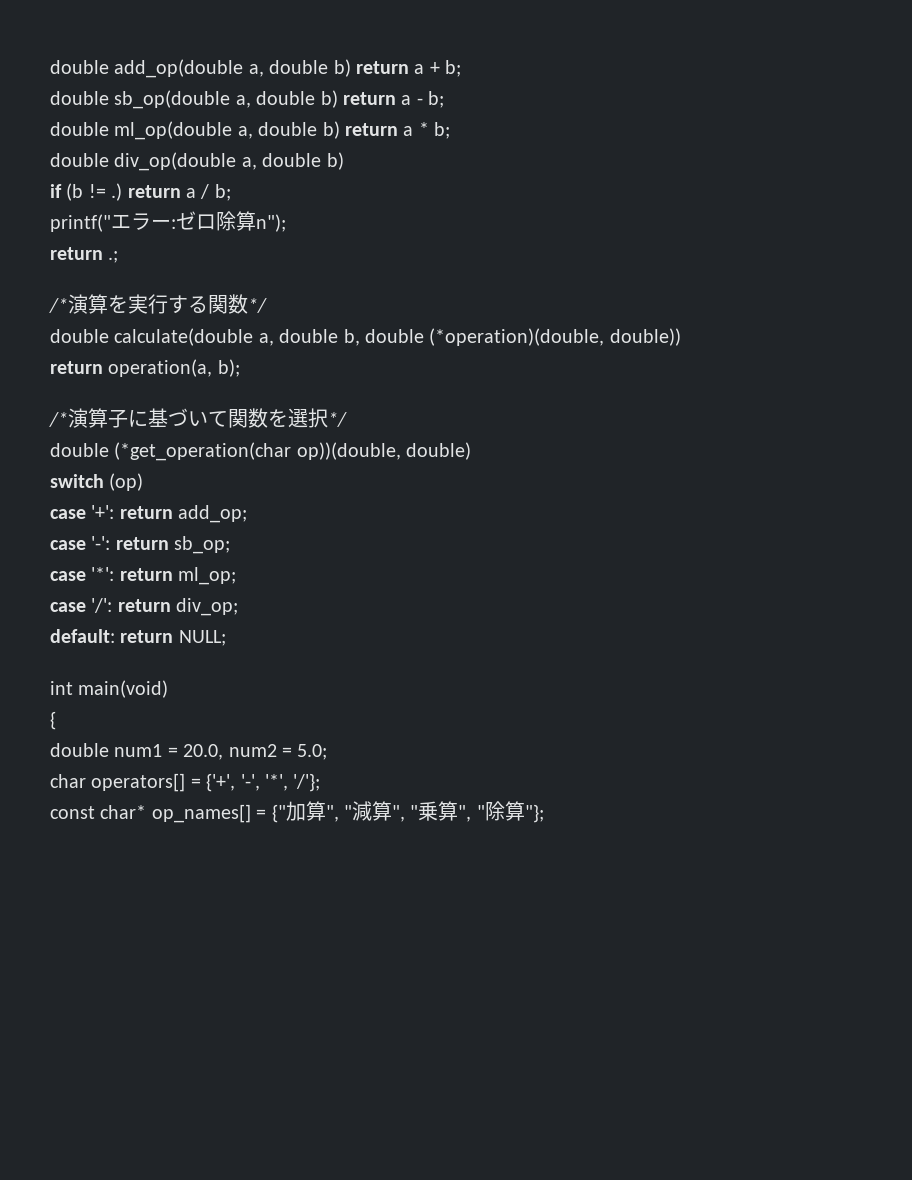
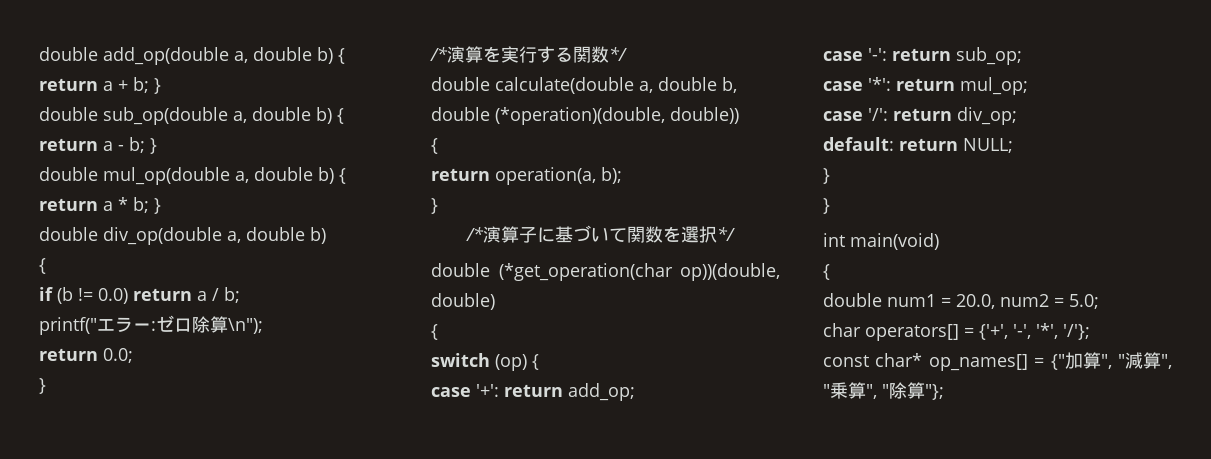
- double add_op(double a, double b) return a + b;
- double sb_op(double a, double b) return a - b;
- double ml_op(double a, double b) return a * b;
+ double add_op(double a, double b) { return a + b; }
+ double sub_op(double a, double b) { return a - b; }
+ double mul_op(double a, double b) { return a * b; }
  double div_op(double a, double b)
+ {
- if (b != .) return a / b;
+ if (b != 0.0) return a / b;
- printf("エラー:ゼロ除算n");
- return .;
+ printf("エラー:ゼロ除算\n");
+ return 0.0;
+ }
  double calculate(double a, double b, double (*operation)(double, double))
+ {
  return operation(a, b);
+ }
  double (*get_operation(char op))(double, double)
+ {
- switch (op)
+ switch (op) {
- case '-': return sb_op;
+ case '-': return sub_op;
- case '*': return ml_op;
+ case '*': return mul_op;
  default: return NULL;
+ }
+ }

